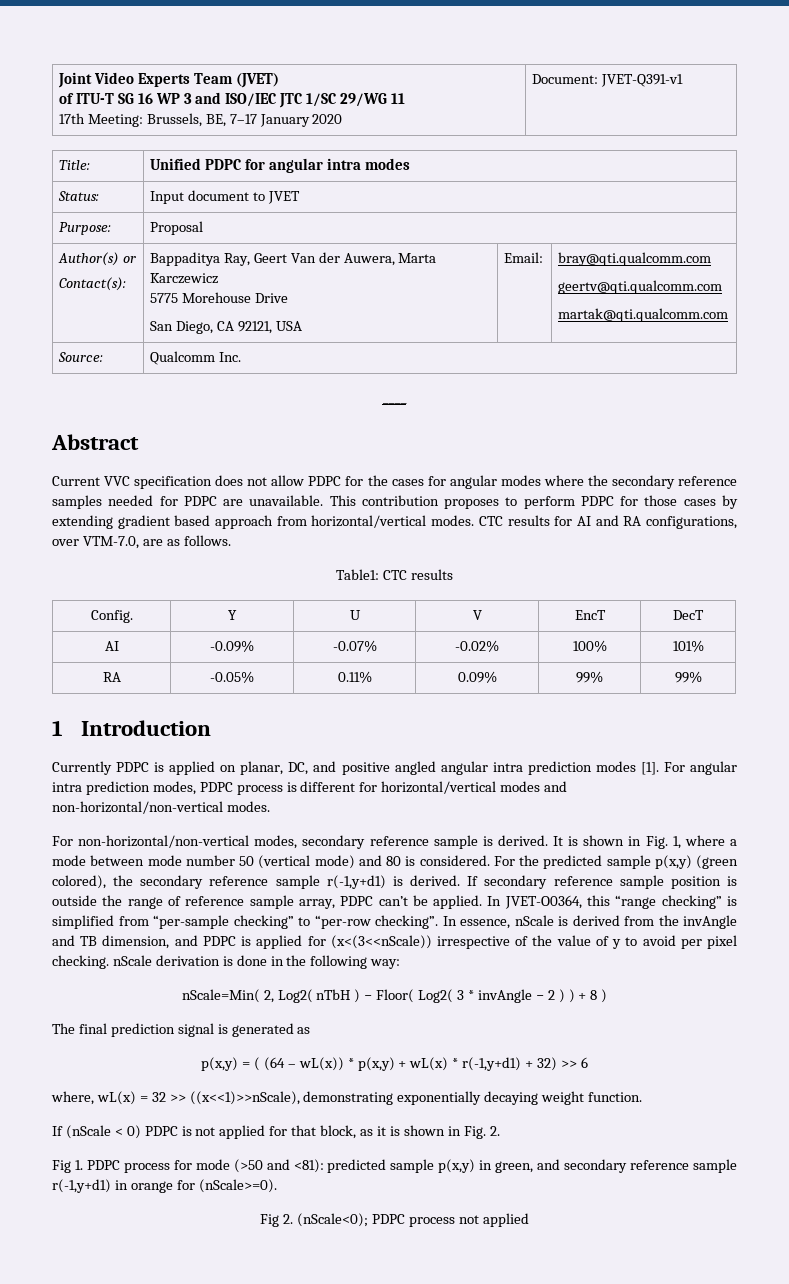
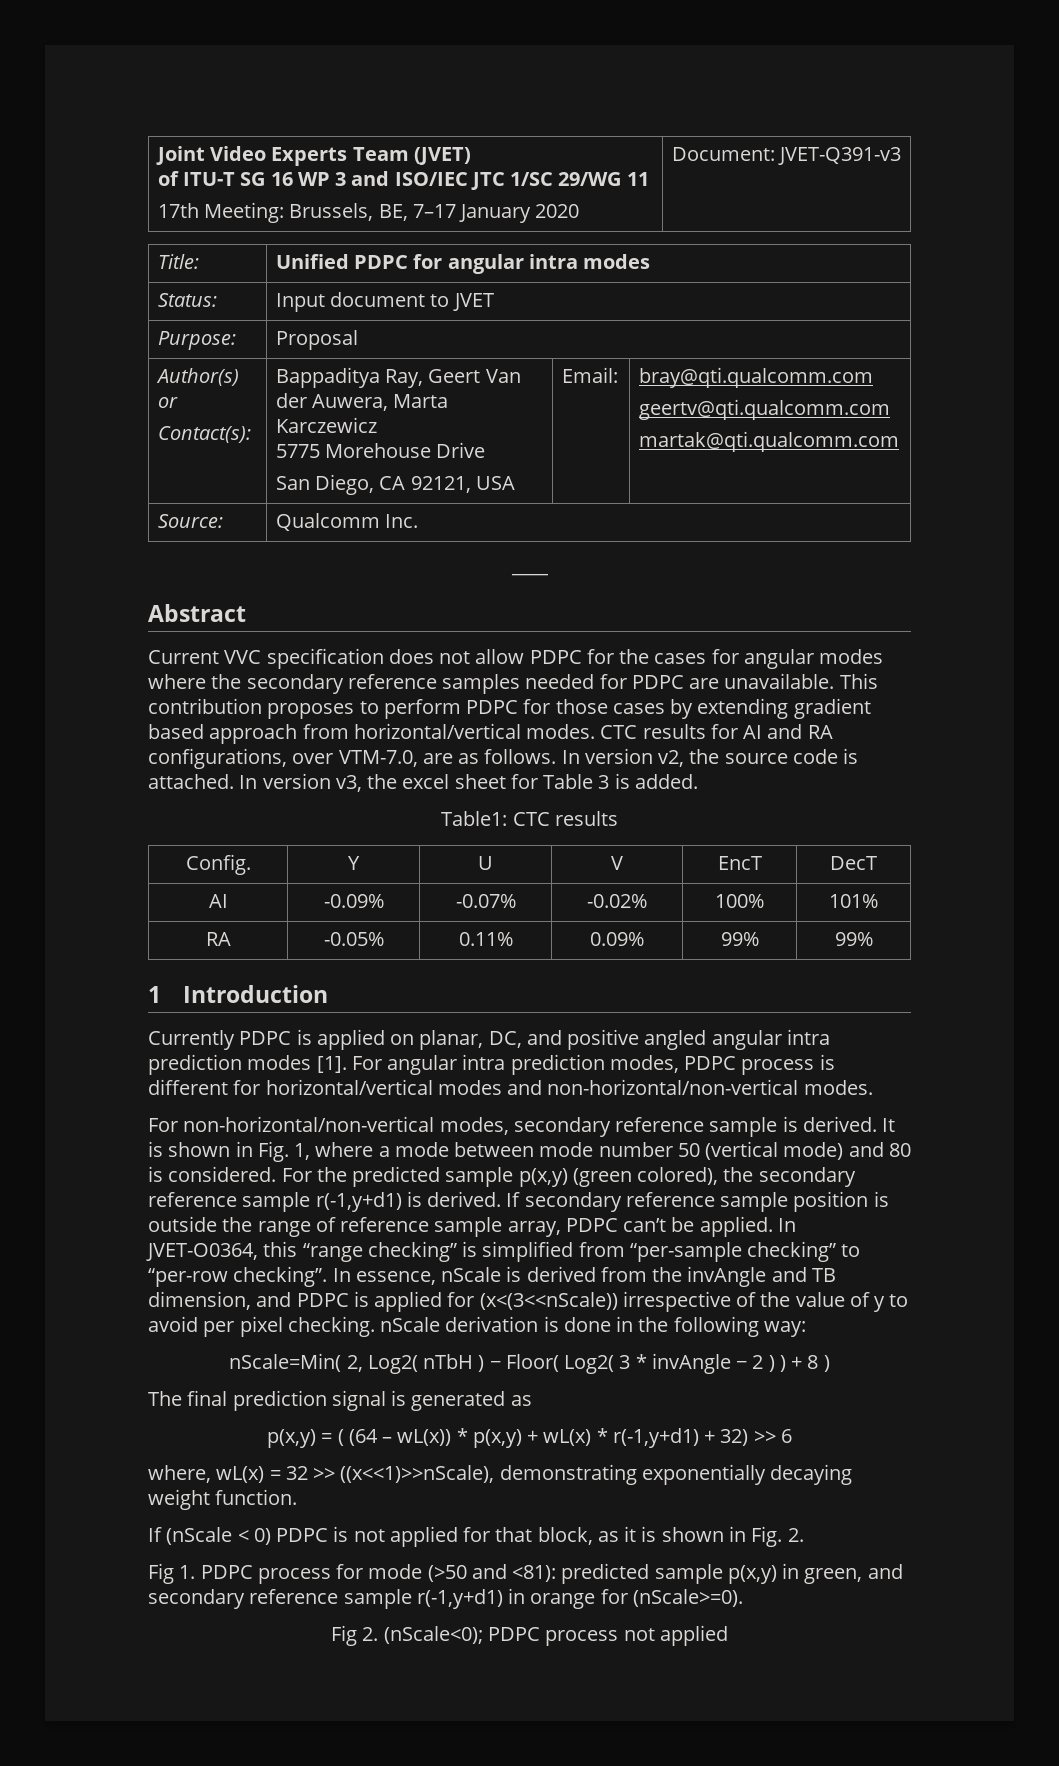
  Joint Video Experts Team (JVET)
  of ITU-T SG 16 WP 3 and ISO/IEC JTC 1/SC 29/WG 11
- 17th Meeting: Brussels, BE, 7–17 January 2020 | Document: JVET-Q391-v1
+ 17th Meeting: Brussels, BE, 7–17 January 2020 | Document: JVET-Q391-v3
+ In version v2, the source code is attached. In version v3, the excel sheet for Table 3 is added.

